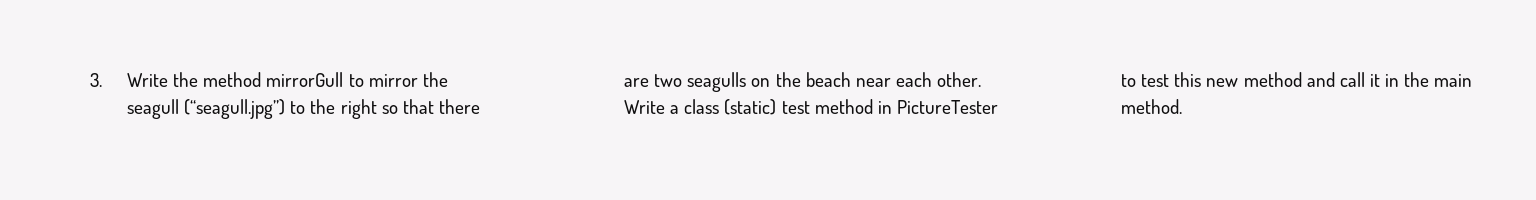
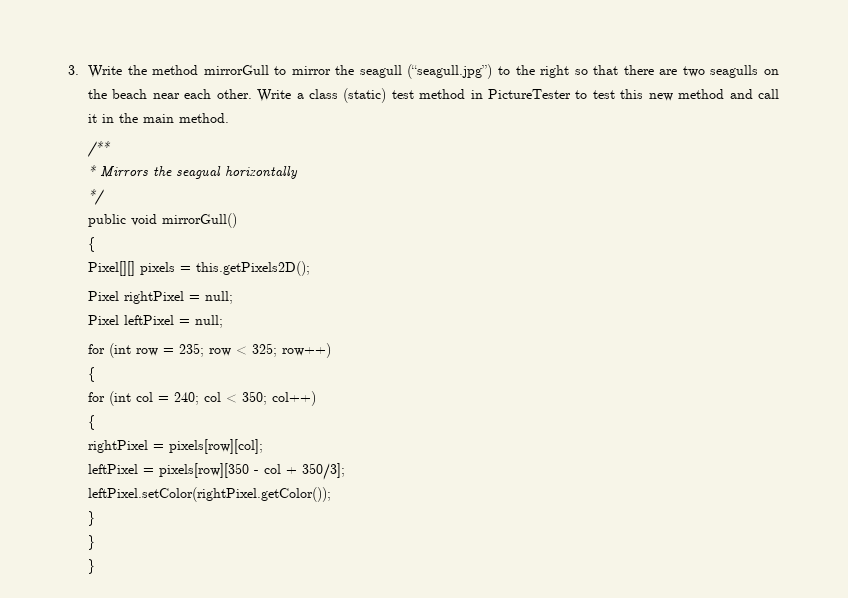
+ /**
+ * Mirrors the seagual horizontally
+ */
+ public void mirrorGull()
+ {
+ Pixel[][] pixels = this.getPixels2D();
+ Pixel rightPixel = null;
+ Pixel leftPixel = null;
+ for (int row = 235; row < 325; row++)
+ {
+ for (int col = 240; col < 350; col++)
+ {
+ rightPixel = pixels[row][col];
+ leftPixel = pixels[row][350 - col + 350/3];
+ leftPixel.setColor(rightPixel.getColor());
+ }
+ }
+ }

